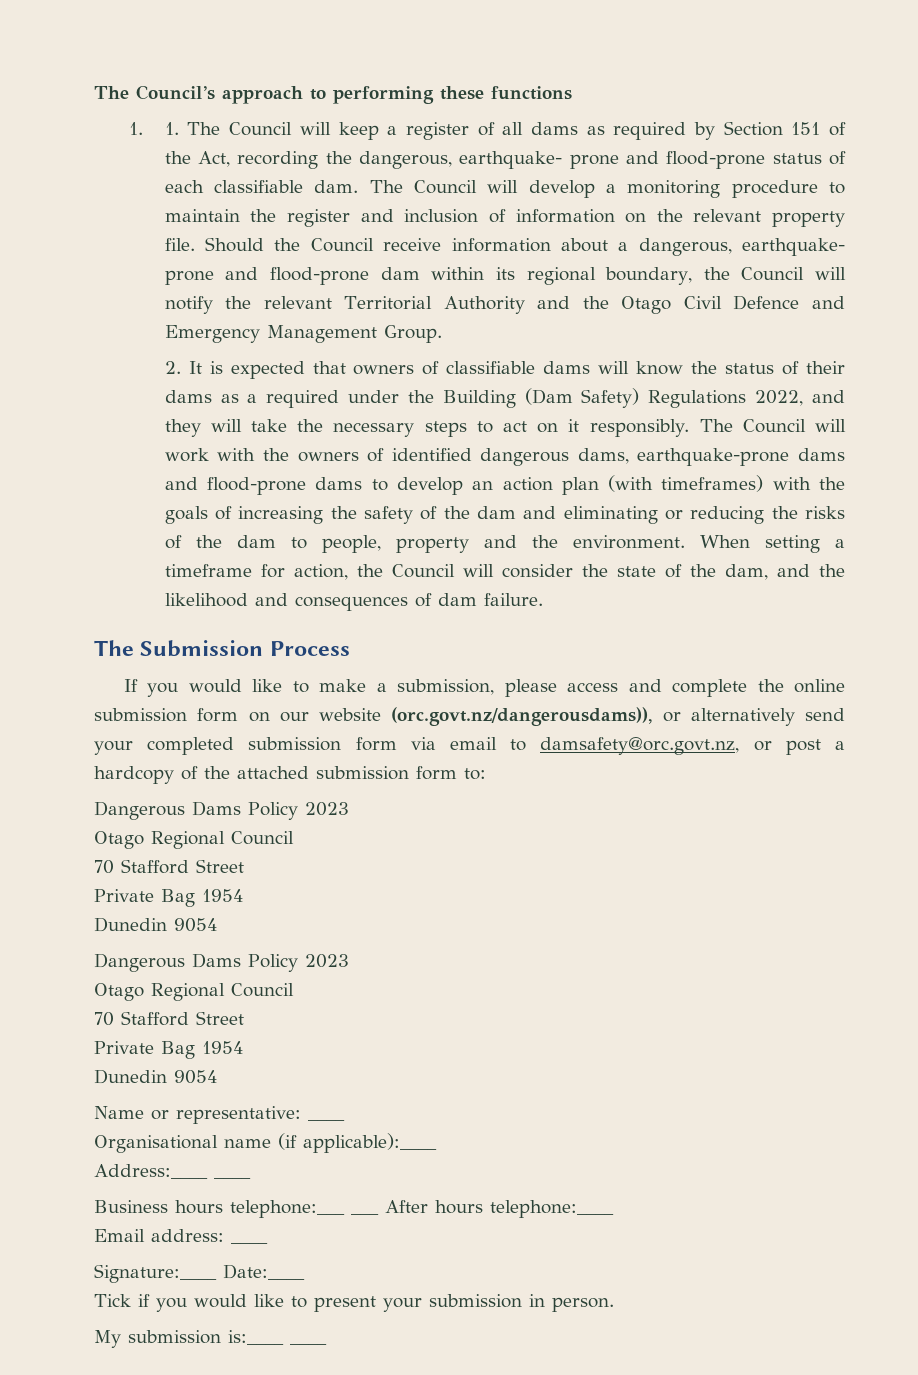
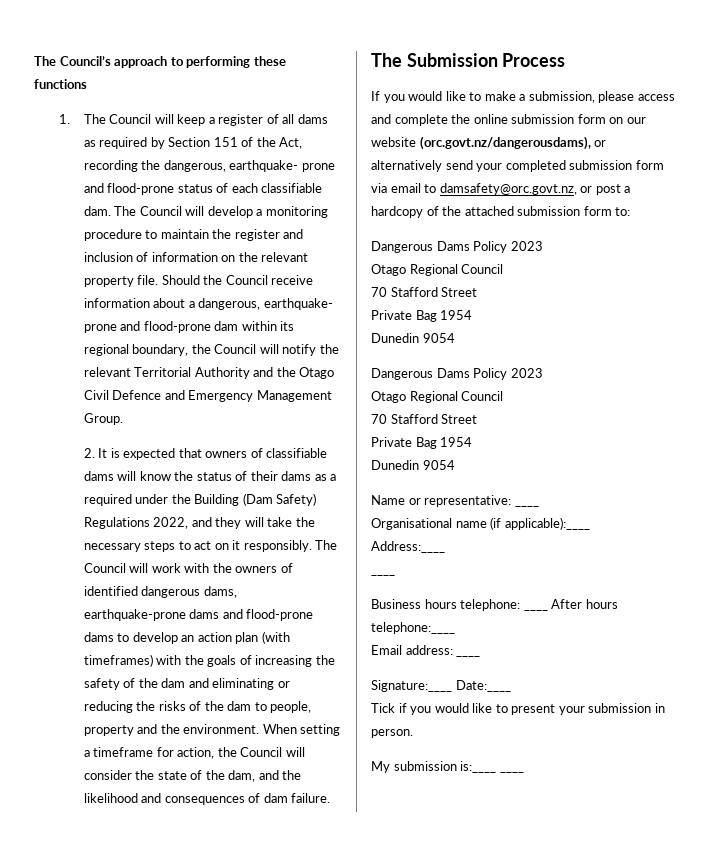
- 1. 1. The Council will keep a register of all dams as required by Section 151 of the Act, recording the dangerous, earthquake- prone and flood-prone status of each classifiable dam.
+ 1. The Council will keep a register of all dams as required by Section 151 of the Act, recording the dangerous, earthquake- prone and flood-prone status of each classifiable dam.
- If you would like to make a submission, please access and complete the online submission form on our website (orc.govt.nz/dangerousdams)), or alternatively send your completed submission form via email to damsafety@orc.govt.nz, or post a hardcopy of the attached submission form to:
+ If you would like to make a submission, please access and complete the online submission form on our website (orc.govt.nz/dangerousdams), or alternatively send your completed submission form via email to damsafety@orc.govt.nz, or post a hardcopy of the attached submission form to:
- Address:____ ____
+ Address:____
+ ____
- Business hours telephone:___ ___ After hours telephone:____
+ Business hours telephone: ____ After hours telephone:____

